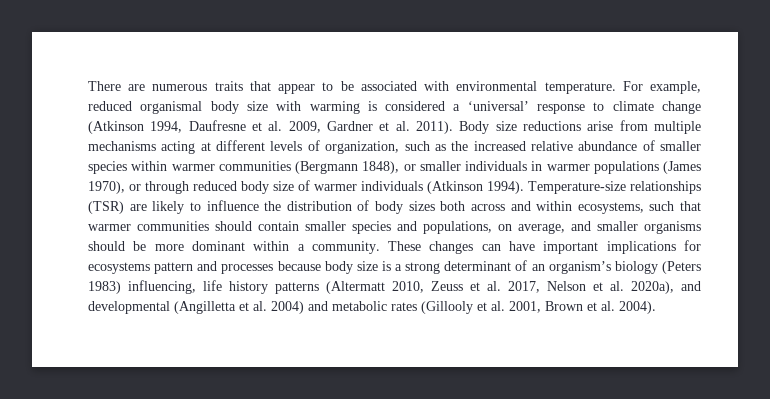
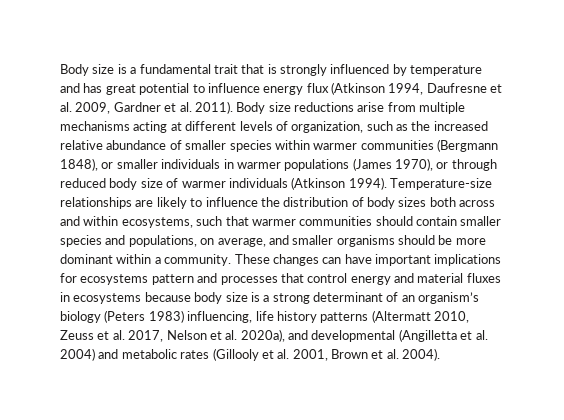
- There are numerous traits that appear to be associated with environmental temperature. For example, reduced organismal body size with warming is considered a ‘universal’ response to climate change (Atkinson 1994, Daufresne et al. 2009, Gardner et al. 2011).
+ Body size is a fundamental trait that is strongly influenced by temperature and has great potential to influence energy flux (Atkinson 1994, Daufresne et al. 2009, Gardner et al. 2011).
- Temperature-size relationships (TSR) are likely to influence the distribution of body sizes both across and within ecosystems, such that warmer communities should contain smaller species and populations, on average, and smaller organisms should be more dominant within a community.
+ Temperature-size relationships are likely to influence the distribution of body sizes both across and within ecosystems, such that warmer communities should contain smaller species and populations, on average, and smaller organisms should be more dominant within a community.
- These changes can have important implications for ecosystems pattern and processes because body size is a strong determinant of an organism’s biology (Peters 1983) influencing, life history patterns (Altermatt 2010, Zeuss et al. 2017, Nelson et al. 2020a), and developmental (Angilletta et al. 2004) and metabolic rates (Gillooly et al. 2001, Brown et al. 2004).
+ These changes can have important implications for ecosystems pattern and processes that control energy and material fluxes in ecosystems because body size is a strong determinant of an organism’s biology (Peters 1983) influencing, life history patterns (Altermatt 2010, Zeuss et al. 2017, Nelson et al. 2020a), and developmental (Angilletta et al. 2004) and metabolic rates (Gillooly et al. 2001, Brown et al. 2004).

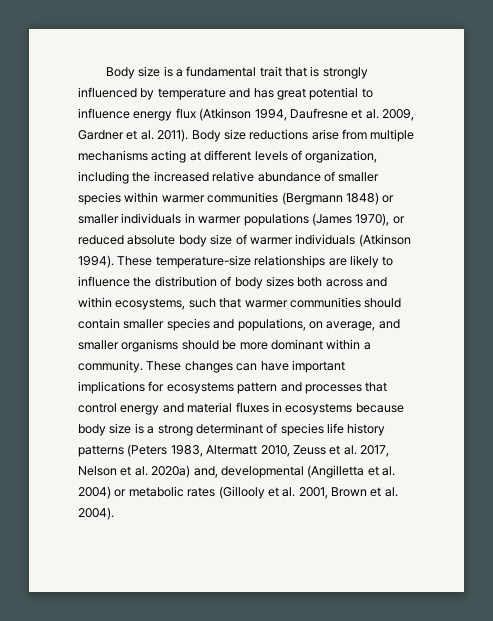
- Body size reductions arise from multiple mechanisms acting at different levels of organization, such as the increased relative abundance of smaller species within warmer communities (Bergmann 1848), or smaller individuals in warmer populations (James 1970), or through reduced body size of warmer individuals (Atkinson 1994).
+ Body size reductions arise from multiple mechanisms acting at different levels of organization, including the increased relative abundance of smaller species within warmer communities (Bergmann 1848) or smaller individuals in warmer populations (James 1970), or reduced absolute body size of warmer individuals (Atkinson 1994).
- Temperature-size relationships are likely to influence the distribution of body sizes both across and within ecosystems, such that warmer communities should contain smaller species and populations, on average, and smaller organisms should be more dominant within a community.
+ These temperature-size relationships are likely to influence the distribution of body sizes both across and within ecosystems, such that warmer communities should contain smaller species and populations, on average, and smaller organisms should be more dominant within a community.
- These changes can have important implications for ecosystems pattern and processes that control energy and material fluxes in ecosystems because body size is a strong determinant of an organism’s biology (Peters 1983) influencing, life history patterns (Altermatt 2010, Zeuss et al. 2017, Nelson et al. 2020a), and developmental (Angilletta et al. 2004) and metabolic rates (Gillooly et al. 2001, Brown et al. 2004).
+ These changes can have important implications for ecosystems pattern and processes that control energy and material fluxes in ecosystems because body size is a strong determinant of species life history patterns (Peters 1983, Altermatt 2010, Zeuss et al. 2017, Nelson et al. 2020a) and, developmental (Angilletta et al. 2004) or metabolic rates (Gillooly et al. 2001, Brown et al. 2004).

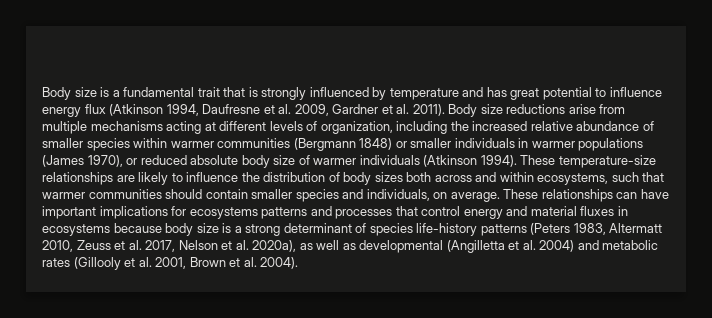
- These temperature-size relationships are likely to influence the distribution of body sizes both across and within ecosystems, such that warmer communities should contain smaller species and populations, on average, and smaller organisms should be more dominant within a community. These changes can have important implications for ecosystems pattern and processes that control energy and material fluxes in ecosystems because body size is a strong determinant of species life history patterns (Peters 1983, Altermatt 2010, Zeuss et al. 2017, Nelson et al. 2020a) and, developmental (Angilletta et al. 2004) or metabolic rates (Gillooly et al. 2001, Brown et al. 2004).
+ These temperature-size relationships are likely to influence the distribution of body sizes both across and within ecosystems, such that warmer communities should contain smaller species and individuals, on average. These relationships can have important implications for ecosystems patterns and processes that control energy and material fluxes in ecosystems because body size is a strong determinant of species life-history patterns (Peters 1983, Altermatt 2010, Zeuss et al. 2017, Nelson et al. 2020a), as well as developmental (Angilletta et al. 2004) and metabolic rates (Gillooly et al. 2001, Brown et al. 2004).

